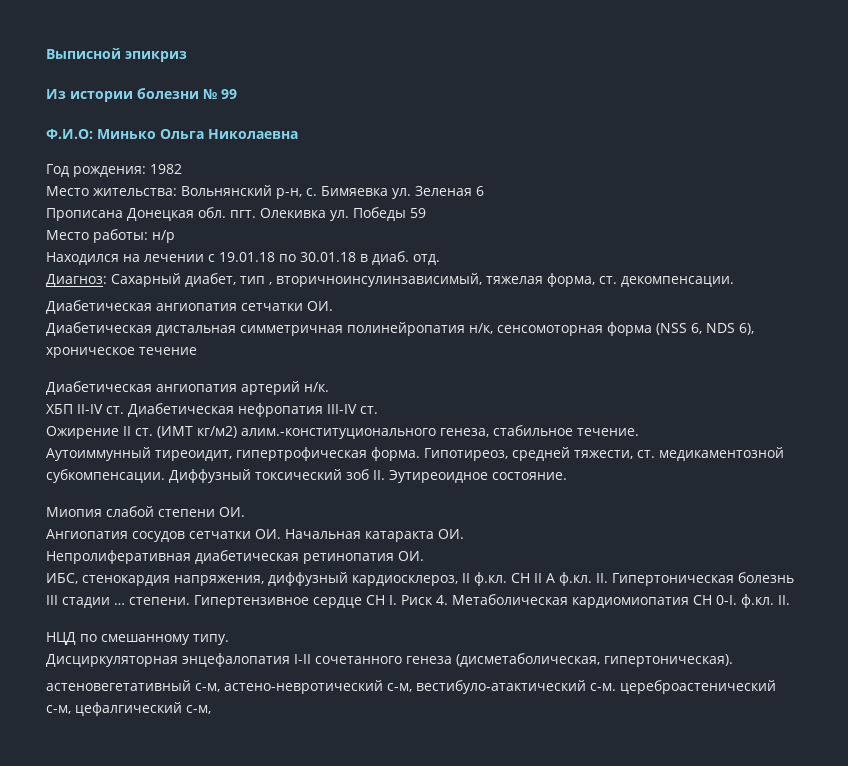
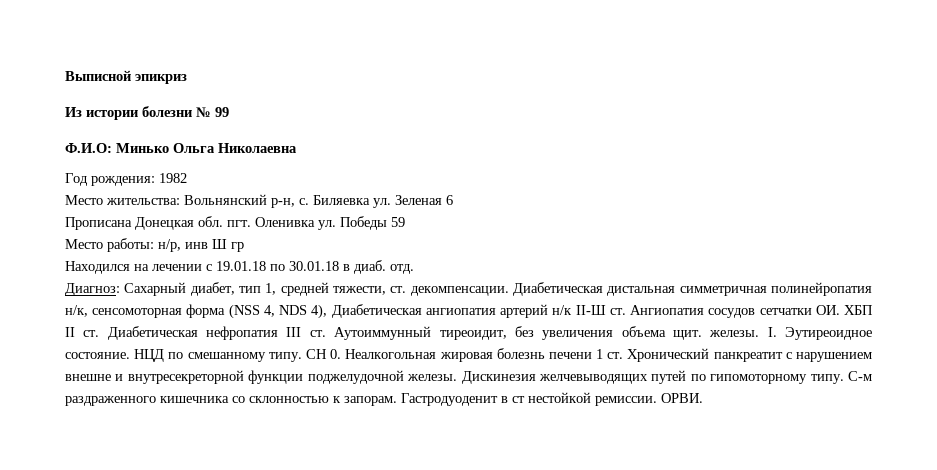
- Бимяевка ул. Зеленая 6
+ Биляевка ул. Зеленая 6
- Олекивка ул. Победы 59
+ Оленивка ул. Победы 59
- Место работы: н/р
+ Место работы: н/р, инв Ш гр
- Диагноз: Сахарный диабет, тип , вторичноинсулинзависимый, тяжелая форма, ст. декомпенсации.
- Диабетическая ангиопатия сетчатки ОИ.
- Диабетическая дистальная симметричная полинейропатия н/к, сенсомоторная форма (NSS 6, NDS 6), хроническое течение
- Диабетическая ангиопатия артерий н/к.
- ХБП II-IV ст. Диабетическая нефропатия III-IV ст.
- Ожирение II ст. (ИМТ кг/м2) алим.-конституционального генеза, стабильное течение.
- Аутоиммунный тиреоидит, гипертрофическая форма. Гипотиреоз, средней тяжести, ст. медикаментозной субкомпенсации. Диффузный токсический зоб II. Эутиреоидное состояние.
- Миопия слабой степени ОИ.
- Ангиопатия сосудов сетчатки ОИ. Начальная катаракта ОИ.
- Непролиферативная диабетическая ретинопатия ОИ.
- ИБС, стенокардия напряжения, диффузный кардиосклероз, II ф.кл. СН II А ф.кл. II. Гипертоническая болезнь III стадии … степени. Гипертензивное сердце СН I. Риск 4. Метаболическая кардиомиопатия СН 0-I. ф.кл. II.
- НЦД по смешанному типу.
- Дисциркуляторная энцефалопатия I-II сочетанного генеза (дисметаболическая, гипертоническая).
- астеновегетативный с-м, астено-невротический с-м, вестибуло-атактический с-м. цереброастенический с-м, цефалгический с-м,
+ Диагноз: Сахарный диабет, тип 1, средней тяжести, ст. декомпенсации. Диабетическая дистальная симметричная полинейропатия н/к, сенсомоторная форма (NSS 4, NDS 4), Диабетическая ангиопатия артерий н/к II-Ш ст. Ангиопатия сосудов сетчатки ОИ. ХБП II ст. Диабетическая нефропатия III ст. Аутоиммунный тиреоидит, без увеличения объема щит. железы. I. Эутиреоидное состояние. НЦД по смешанному типу. СН 0. Неалкогольная жировая болезнь печени 1 ст. Хронический панкреатит с нарушением внешне и внутресекреторной функции поджелудочной железы. Дискинезия желчевыводящих путей по гипомоторному типу. С-м раздраженного кишечника со склонностью к запорам. Гастродуоденит в ст нестойкой ремиссии. ОРВИ.

